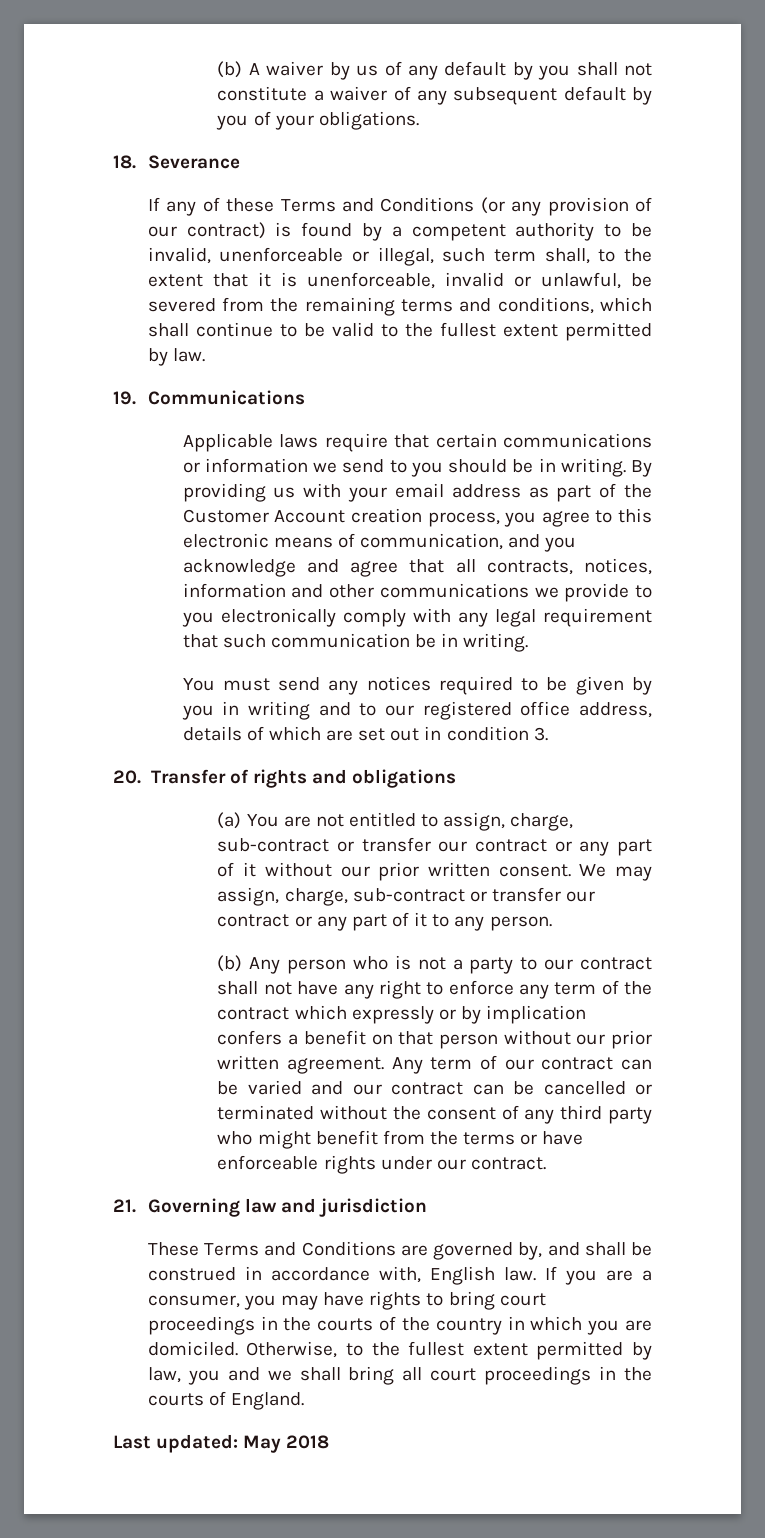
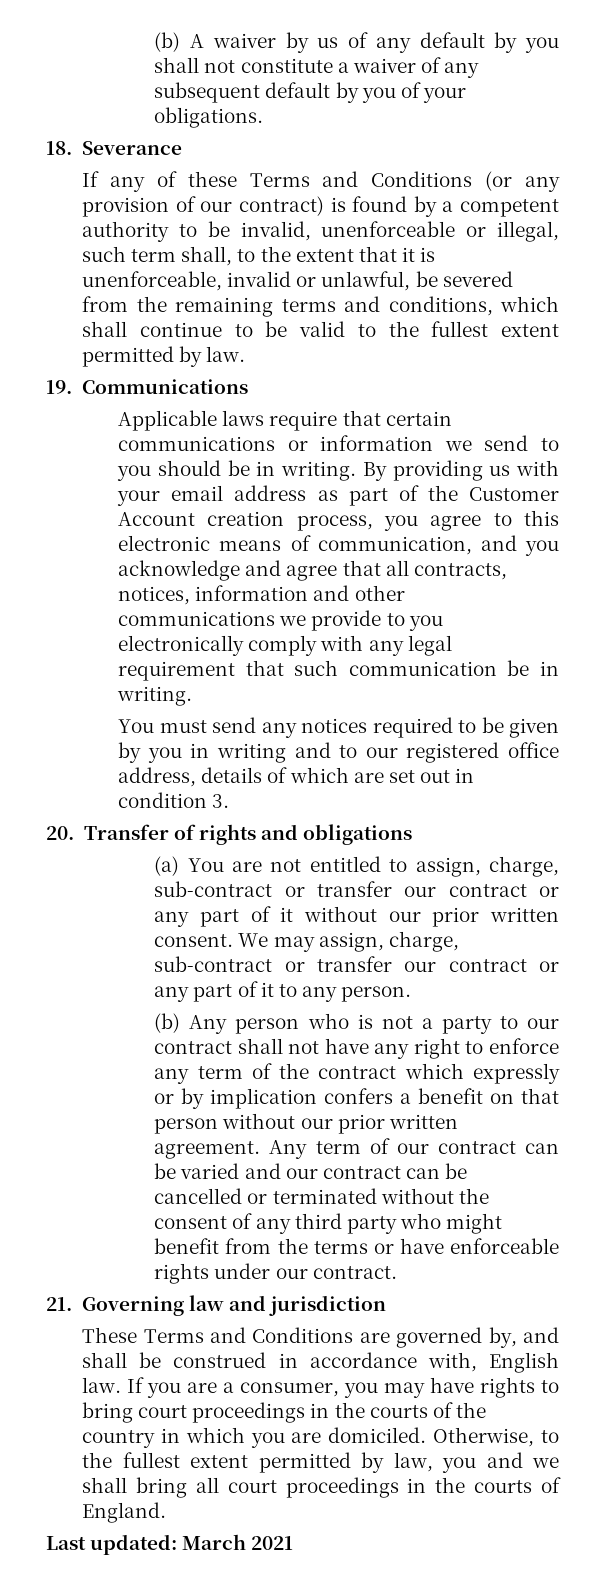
- Last updated: May 2018
+ Last updated: March 2021

